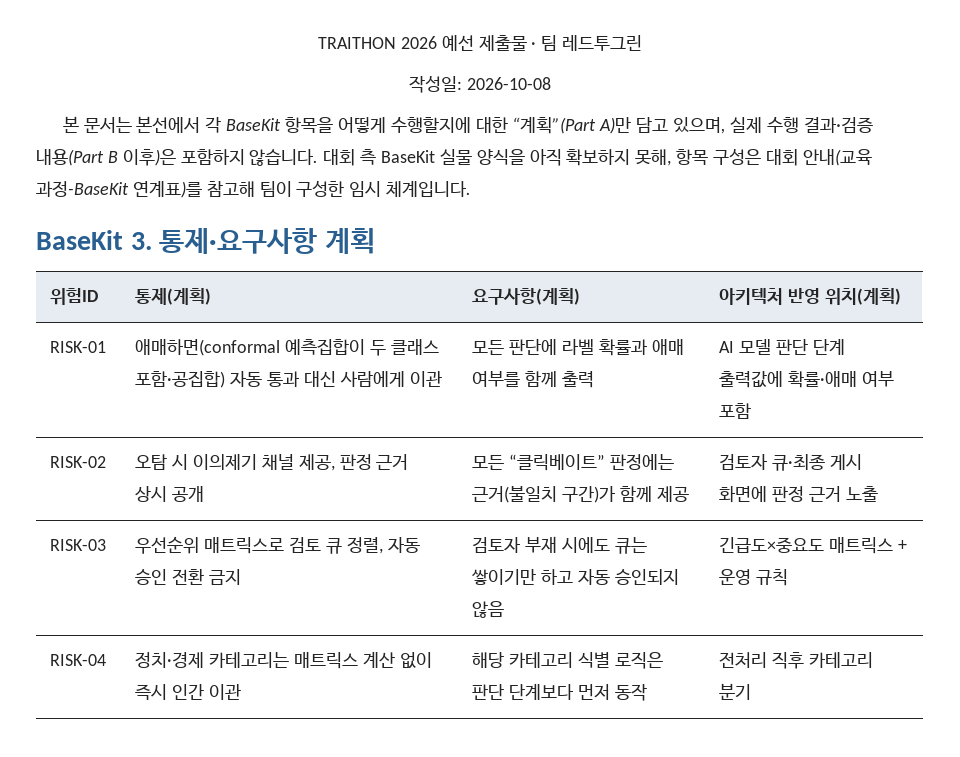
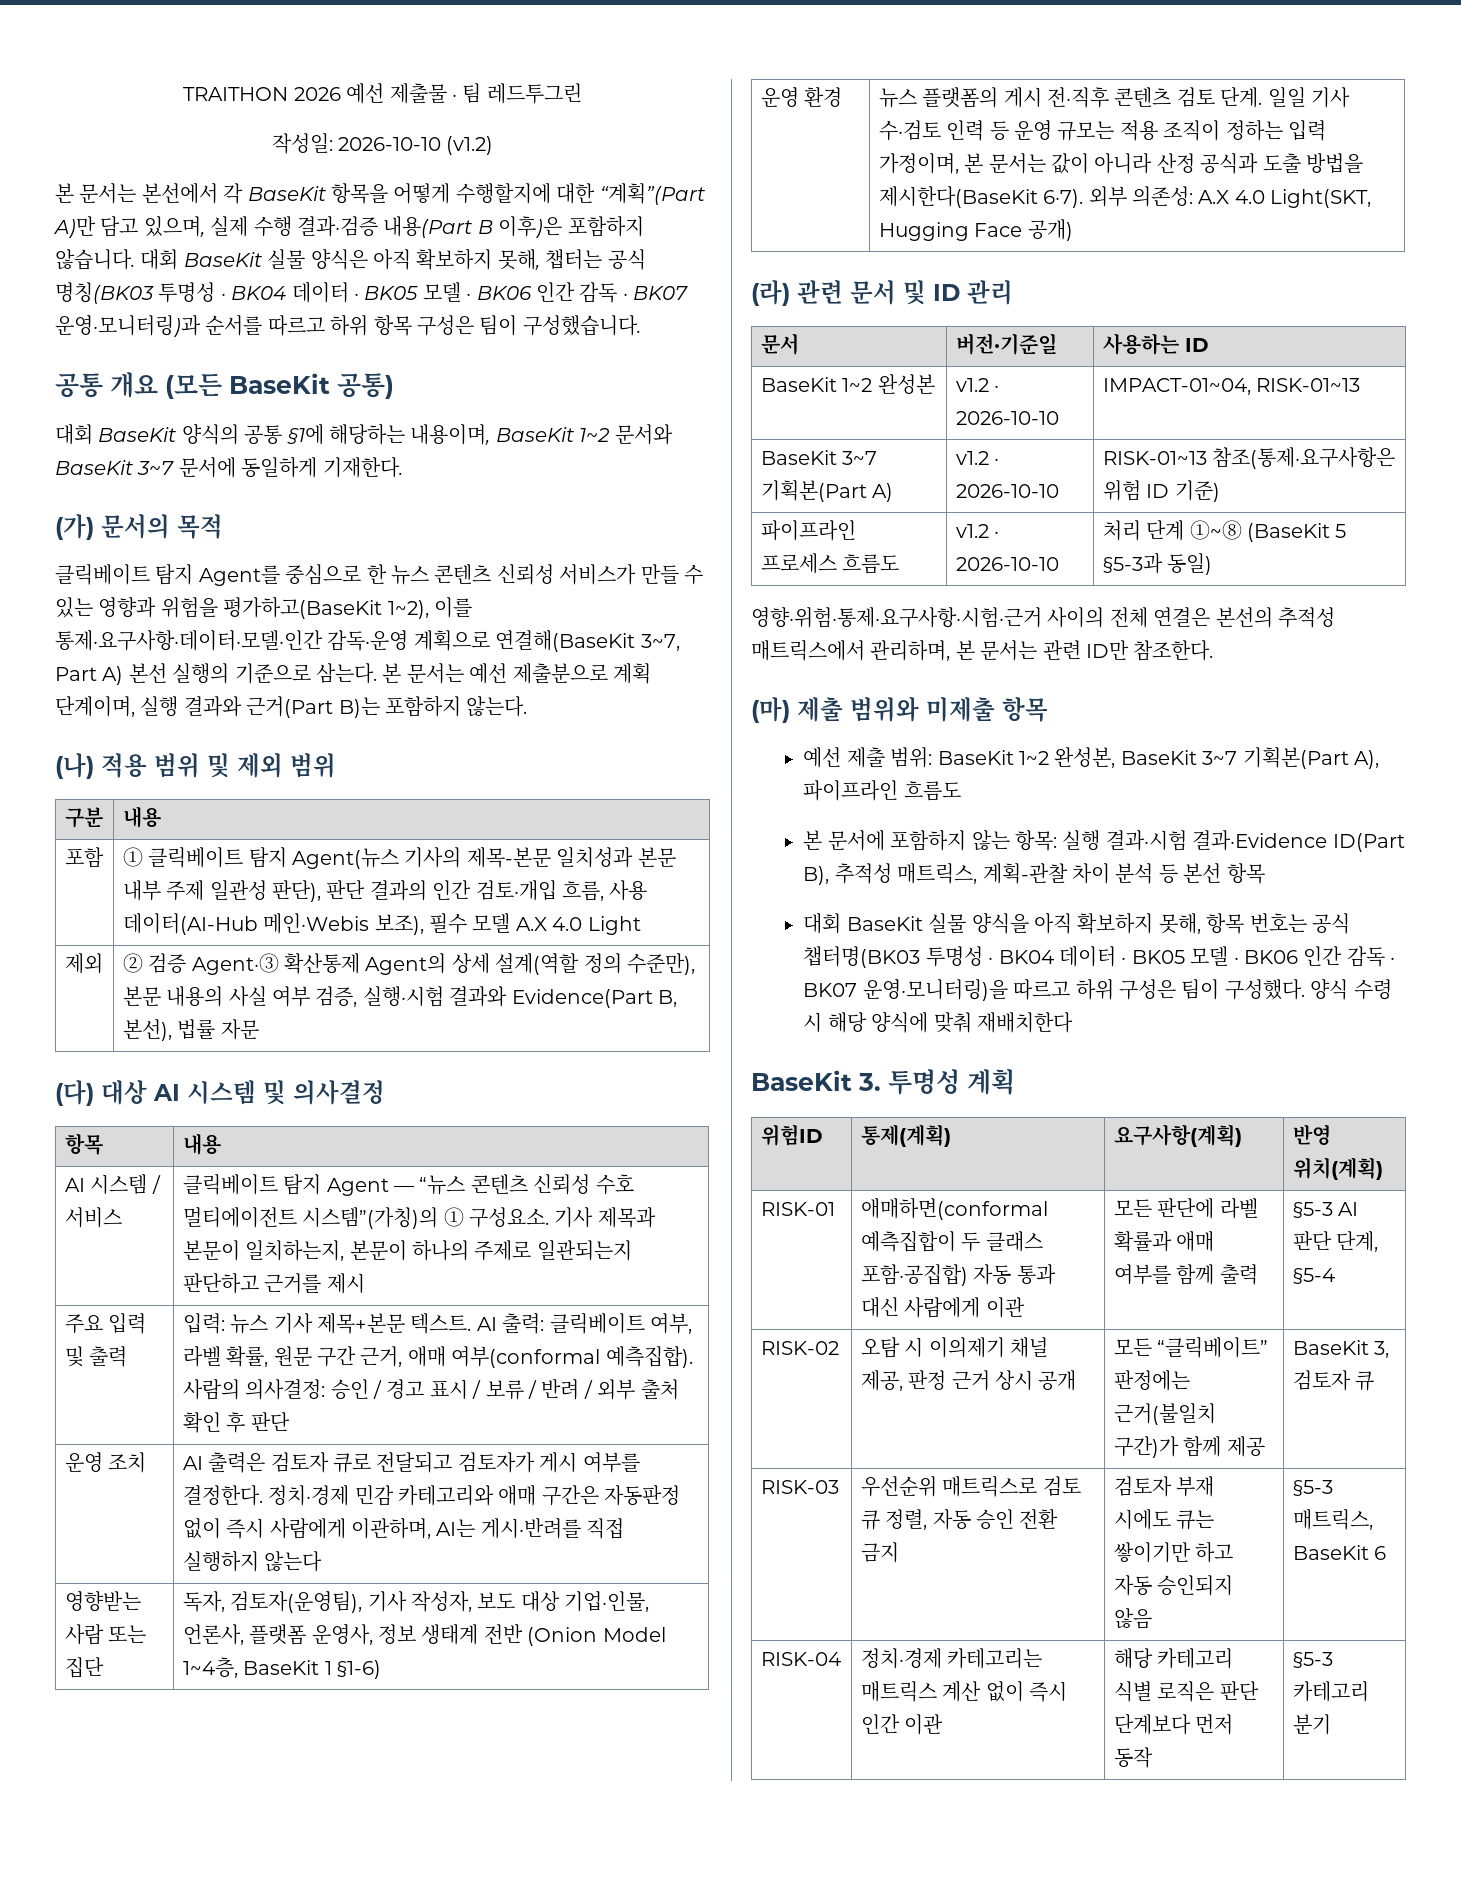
- 작성일: 2026-10-08
+ 작성일: 2026-10-10 (v1.2)
- 대회 측 BaseKit 실물 양식을 아직 확보하지 못해, 항목 구성은 대회 안내(교육 과정-BaseKit 연계표)를 참고해 팀이 구성한 임시 체계입니다.
+ 대회 BaseKit 실물 양식은 아직 확보하지 못해, 챕터는 공식 명칭(BK03 투명성 · BK04 데이터 · BK05 모델 · BK06 인간 감독 · BK07 운영·모니터링)과 순서를 따르고 하위 항목 구성은 팀이 구성했습니다.
+ 공통 개요 (모든 BaseKit 공통)
+ 대회 BaseKit 양식의 공통 §1에 해당하는 내용이며, BaseKit 1~2 문서와 BaseKit 3~7 문서에 동일하게 기재한다.
+ (가) 문서의 목적
+ 클릭베이트 탐지 Agent를 중심으로 한 뉴스 콘텐츠 신뢰성 서비스가 만들 수 있는 영향과 위험을 평가하고(BaseKit 1~2), 이를 통제·요구사항·데이터·모델·인간 감독·운영 계획으로 연결해(BaseKit 3~7, Part A) 본선 실행의 기준으로 삼는다. 본 문서는 예선 제출분으로 계획 단계이며, 실행 결과와 근거(Part B)는 포함하지 않는다.
+ (나) 적용 범위 및 제외 범위
+ 구분 | 내용
+ 포함 | ① 클릭베이트 탐지 Agent(뉴스 기사의 제목-본문 일치성과 본문 내부 주제 일관성 판단), 판단 결과의 인간 검토·개입 흐름, 사용 데이터(AI-Hub 메인·Webis 보조), 필수 모델 A.X 4.0 Light
+ 제외 | ② 검증 Agent·③ 확산통제 Agent의 상세 설계(역할 정의 수준만), 본문 내용의 사실 여부 검증, 실행·시험 결과와 Evidence(Part B, 본선), 법률 자문
+ (다) 대상 AI 시스템 및 의사결정
+ 항목 | 내용
+ AI 시스템 / 서비스 | 클릭베이트 탐지 Agent — “뉴스 콘텐츠 신뢰성 수호 멀티에이전트 시스템”(가칭)의 ① 구성요소. 기사 제목과 본문이 일치하는지, 본문이 하나의 주제로 일관되는지 판단하고 근거를 제시
+ 주요 입력 및 출력 | 입력: 뉴스 기사 제목+본문 텍스트. AI 출력: 클릭베이트 여부, 라벨 확률, 원문 구간 근거, 애매 여부(conformal 예측집합). 사람의 의사결정: 승인 / 경고 표시 / 보류 / 반려 / 외부 출처 확인 후 판단
+ 운영 조치 | AI 출력은 검토자 큐로 전달되고 검토자가 게시 여부를 결정한다. 정치·경제 민감 카테고리와 애매 구간은 자동판정 없이 즉시 사람에게 이관하며, AI는 게시·반려를 직접 실행하지 않는다
+ 영향받는 사람 또는 집단 | 독자, 검토자(운영팀), 기사 작성자, 보도 대상 기업·인물, 언론사, 플랫폼 운영사, 정보 생태계 전반 (Onion Model 1~4층, BaseKit 1 §1-6)
+ 운영 환경 | 뉴스 플랫폼의 게시 전·직후 콘텐츠 검토 단계. 일일 기사 수·검토 인력 등 운영 규모는 적용 조직이 정하는 입력 가정이며, 본 문서는 값이 아니라 산정 공식과 도출 방법을 제시한다(BaseKit 6·7). 외부 의존성: A.X 4.0 Light(SKT, Hugging Face 공개)
+ (라) 관련 문서 및 ID 관리
+ 문서 | 버전·기준일 | 사용하는 ID
+ BaseKit 1~2 완성본 | v1.2 · 2026-10-10 | IMPACT-01~04, RISK-01~13
+ BaseKit 3~7 기획본(Part A) | v1.2 · 2026-10-10 | RISK-01~13 참조(통제·요구사항은 위험 ID 기준)
+ 파이프라인 프로세스 흐름도 | v1.2 · 2026-10-10 | 처리 단계 ①~⑧ (BaseKit 5 §5-3과 동일)
+ 영향·위험·통제·요구사항·시험·근거 사이의 전체 연결은 본선의 추적성 매트릭스에서 관리하며, 본 문서는 관련 ID만 참조한다.
+ (마) 제출 범위와 미제출 항목
+ 예선 제출 범위: BaseKit 1~2 완성본, BaseKit 3~7 기획본(Part A), 파이프라인 흐름도
+ 본 문서에 포함하지 않는 항목: 실행 결과·시험 결과·Evidence ID(Part B), 추적성 매트릭스, 계획-관찰 차이 분석 등 본선 항목
+ 대회 BaseKit 실물 양식을 아직 확보하지 못해, 항목 번호는 공식 챕터명(BK03 투명성 · BK04 데이터 · BK05 모델 · BK06 인간 감독 · BK07 운영·모니터링)을 따르고 하위 구성은 팀이 구성했다. 양식 수령 시 해당 양식에 맞춰 재배치한다
- BaseKit 3. 통제·요구사항 계획
+ BaseKit 3. 투명성 계획
- 위험ID | 통제(계획) | 요구사항(계획) | 아키텍처 반영 위치(계획)
+ 위험ID | 통제(계획) | 요구사항(계획) | 반영 위치(계획)
- RISK-01 | 애매하면(conformal 예측집합이 두 클래스 포함·공집합) 자동 통과 대신 사람에게 이관 | 모든 판단에 라벨 확률과 애매 여부를 함께 출력 | AI 모델 판단 단계 출력값에 확률·애매 여부 포함
+ RISK-01 | 애매하면(conformal 예측집합이 두 클래스 포함·공집합) 자동 통과 대신 사람에게 이관 | 모든 판단에 라벨 확률과 애매 여부를 함께 출력 | §5-3 AI 판단 단계, §5-4
- RISK-02 | 오탐 시 이의제기 채널 제공, 판정 근거 상시 공개 | 모든 “클릭베이트” 판정에는 근거(불일치 구간)가 함께 제공 | 검토자 큐·최종 게시 화면에 판정 근거 노출
+ RISK-02 | 오탐 시 이의제기 채널 제공, 판정 근거 상시 공개 | 모든 “클릭베이트” 판정에는 근거(불일치 구간)가 함께 제공 | BaseKit 3, 검토자 큐
- RISK-03 | 우선순위 매트릭스로 검토 큐 정렬, 자동 승인 전환 금지 | 검토자 부재 시에도 큐는 쌓이기만 하고 자동 승인되지 않음 | 긴급도×중요도 매트릭스 + 운영 규칙
+ RISK-03 | 우선순위 매트릭스로 검토 큐 정렬, 자동 승인 전환 금지 | 검토자 부재 시에도 큐는 쌓이기만 하고 자동 승인되지 않음 | §5-3 매트릭스, BaseKit 6
- RISK-04 | 정치·경제 카테고리는 매트릭스 계산 없이 즉시 인간 이관 | 해당 카테고리 식별 로직은 판단 단계보다 먼저 동작 | 전처리 직후 카테고리 분기
+ RISK-04 | 정치·경제 카테고리는 매트릭스 계산 없이 즉시 인간 이관 | 해당 카테고리 식별 로직은 판단 단계보다 먼저 동작 | §5-3 카테고리 분기

